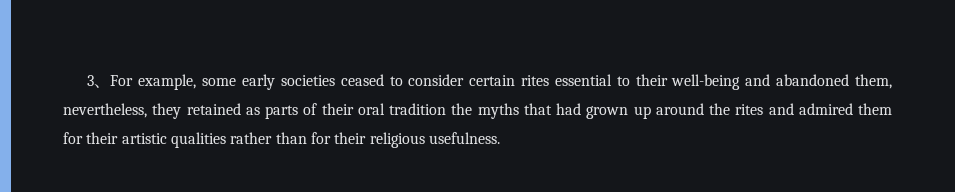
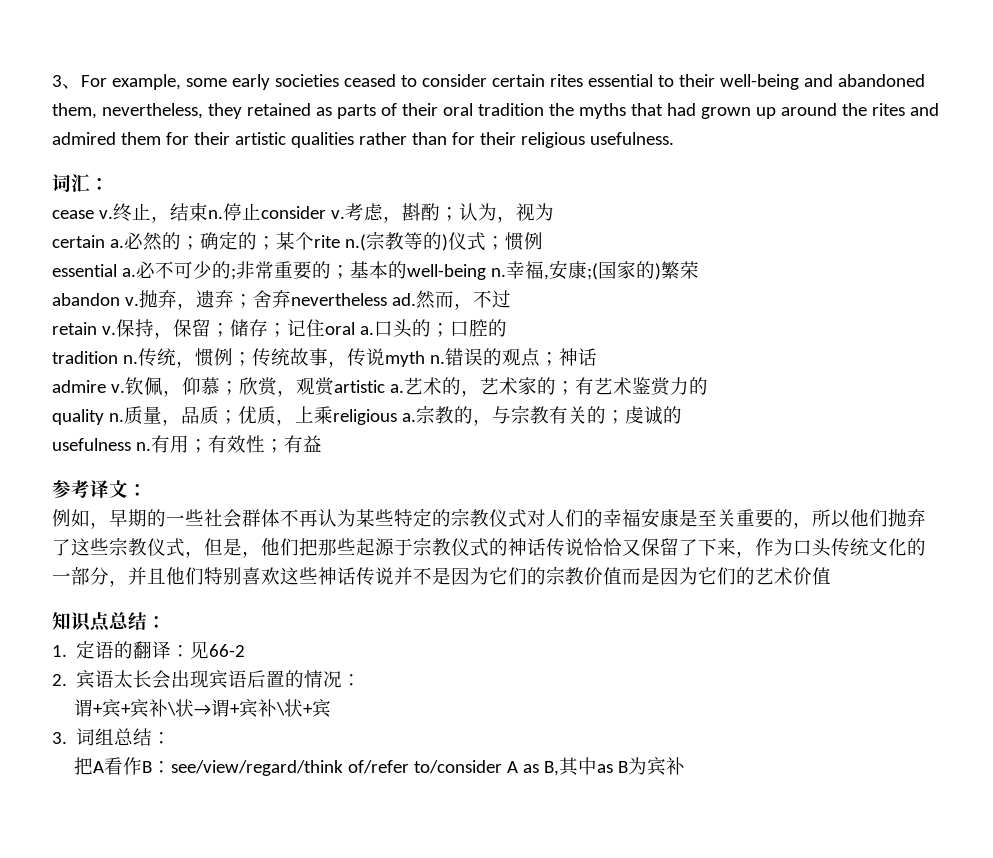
+ 词汇：
+ cease v.终止，结束n.停止consider v.考虑，斟酌；认为，视为
+ certain a.必然的；确定的；某个rite n.(宗教等的)仪式；惯例
+ essential a.必不可少的;非常重要的；基本的well-being n.幸福,安康;(国家的)繁荣
+ abandon v.抛弃，遗弃；舍弃nevertheless ad.然而，不过
+ retain v.保持，保留；储存；记住oral a.口头的；口腔的
+ tradition n.传统，惯例；传统故事，传说myth n.错误的观点；神话
+ admire v.钦佩，仰慕；欣赏，观赏artistic a.艺术的，艺术家的；有艺术鉴赏力的
+ quality n.质量，品质；优质，上乘religious a.宗教的，与宗教有关的；虔诚的
+ usefulness n.有用；有效性；有益
+ 参考译文：
+ 例如，早期的一些社会群体不再认为某些特定的宗教仪式对人们的幸福安康是至关重要的，所以他们抛弃了这些宗教仪式，但是，他们把那些起源于宗教仪式的神话传说恰恰又保留了下来，作为口头传统文化的一部分，并且他们特别喜欢这些神话传说并不是因为它们的宗教价值而是因为它们的艺术价值
+ 知识点总结：
+ 1.定语的翻译：见66-2
+ 2.宾语太长会出现宾语后置的情况：
+ 谓+宾+宾补\状→谓+宾补\状+宾
+ 3.词组总结：
+ 把A看作B：see/view/regard/think of/refer to/consider A as B,其中as B为宾补

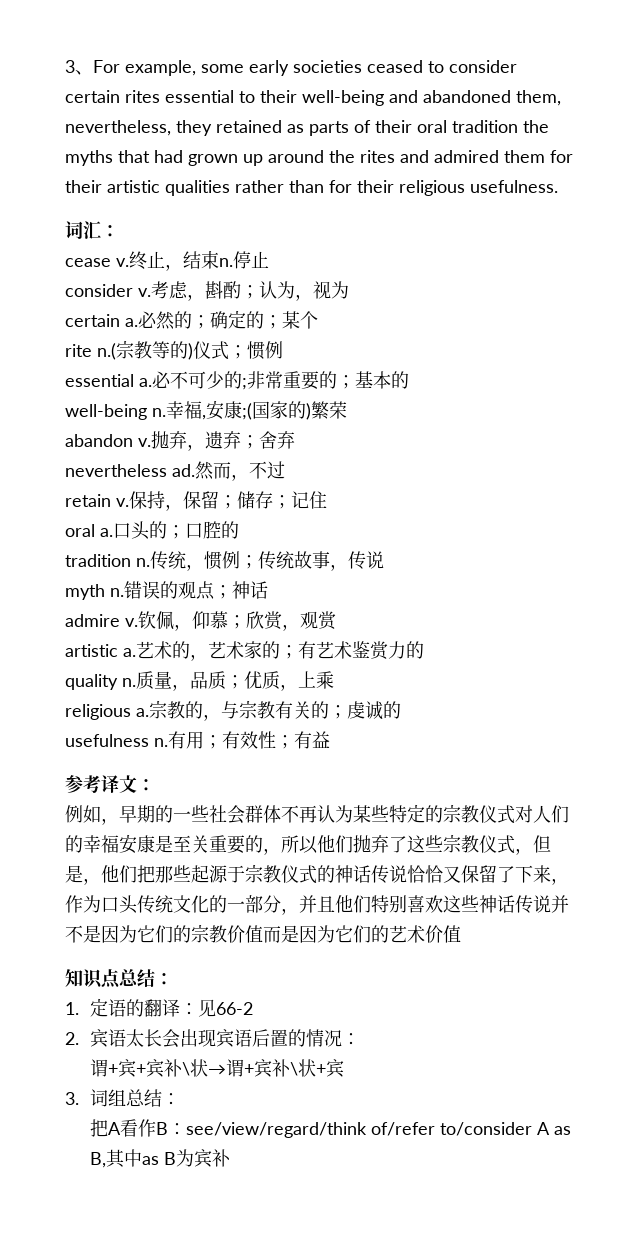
- 停止consider v.
+ 停止
+ consider v.
- 必然的；确定的；某个rite n.(宗教等的)仪式；惯例
+ 必然的；确定的；某个
+ rite n.(宗教等的)仪式；惯例
- 必不可少的;非常重要的；基本的well-being n.
+ 必不可少的;非常重要的；基本的
+ well-being n.
- 抛弃，遗弃；舍弃nevertheless ad.
+ 抛弃，遗弃；舍弃
+ nevertheless ad.
- 保持，保留；储存；记住oral a.
+ 保持，保留；储存；记住
+ oral a.
- 传统，惯例；传统故事，传说myth n.
+ 传统，惯例；传统故事，传说
+ myth n.
- 钦佩，仰慕；欣赏，观赏artistic a.
+ 钦佩，仰慕；欣赏，观赏
+ artistic a.
- 质量，品质；优质，上乘religious a.
+ 质量，品质；优质，上乘
+ religious a.

